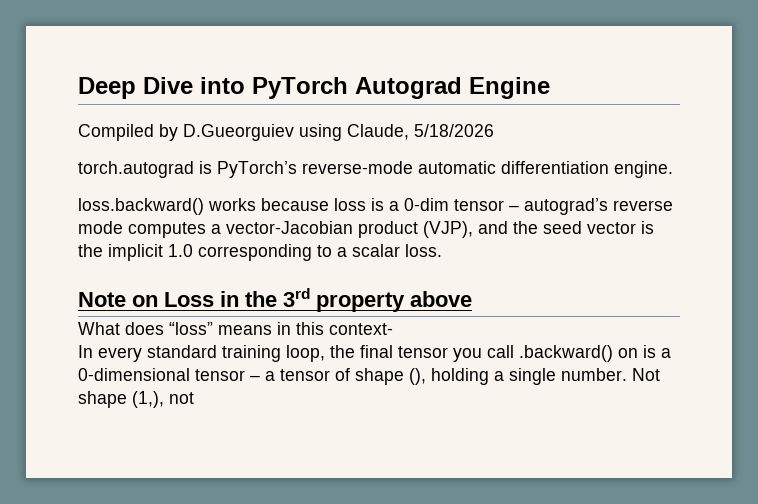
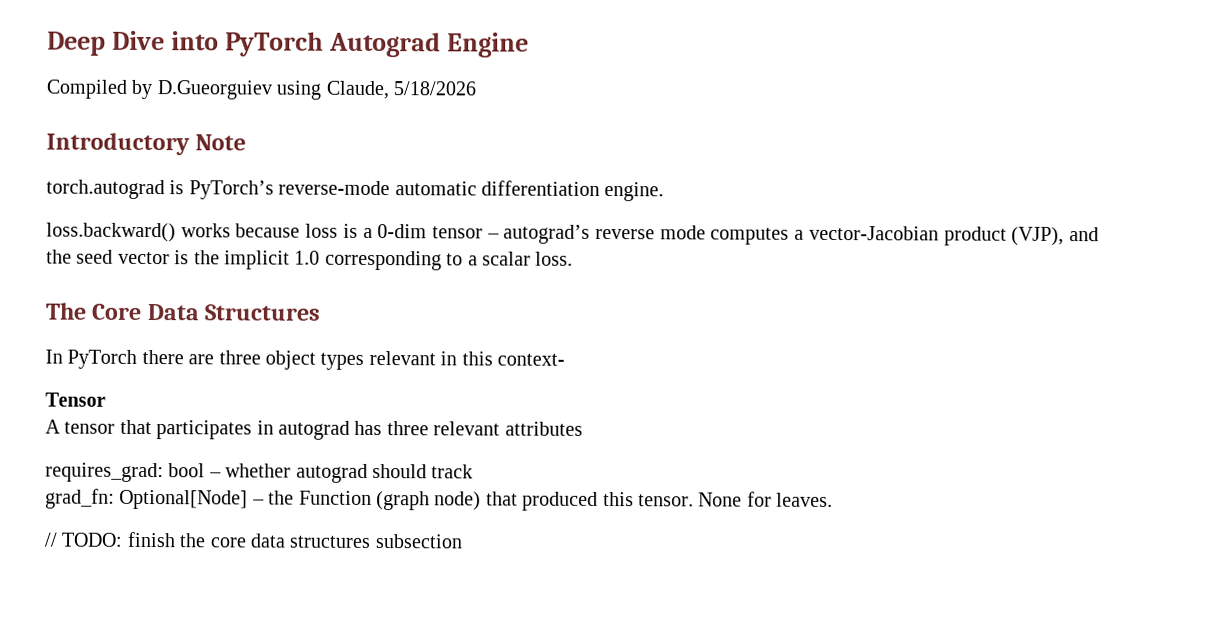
+ Introductory Note
- Note on Loss in the 3rd property above
- What does “loss” means in this context-
- In every standard training loop, the final tensor you call .backward() on is a 0-dimensional tensor – a tensor of shape (), holding a single number. Not shape (1,), not
+ The Core Data Structures
+ In PyTorch there are three object types relevant in this context-
+ Tensor
+ A tensor that participates in autograd has three relevant attributes
+ requires_grad: bool – whether autograd should track
+ grad_fn: Optional[Node] – the Function (graph node) that produced this tensor. None for leaves.
+ // TODO: finish the core data structures subsection

